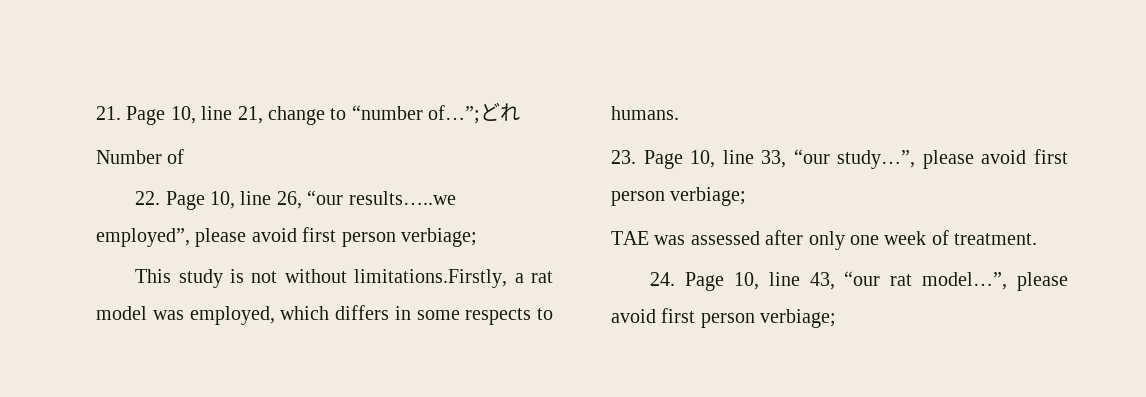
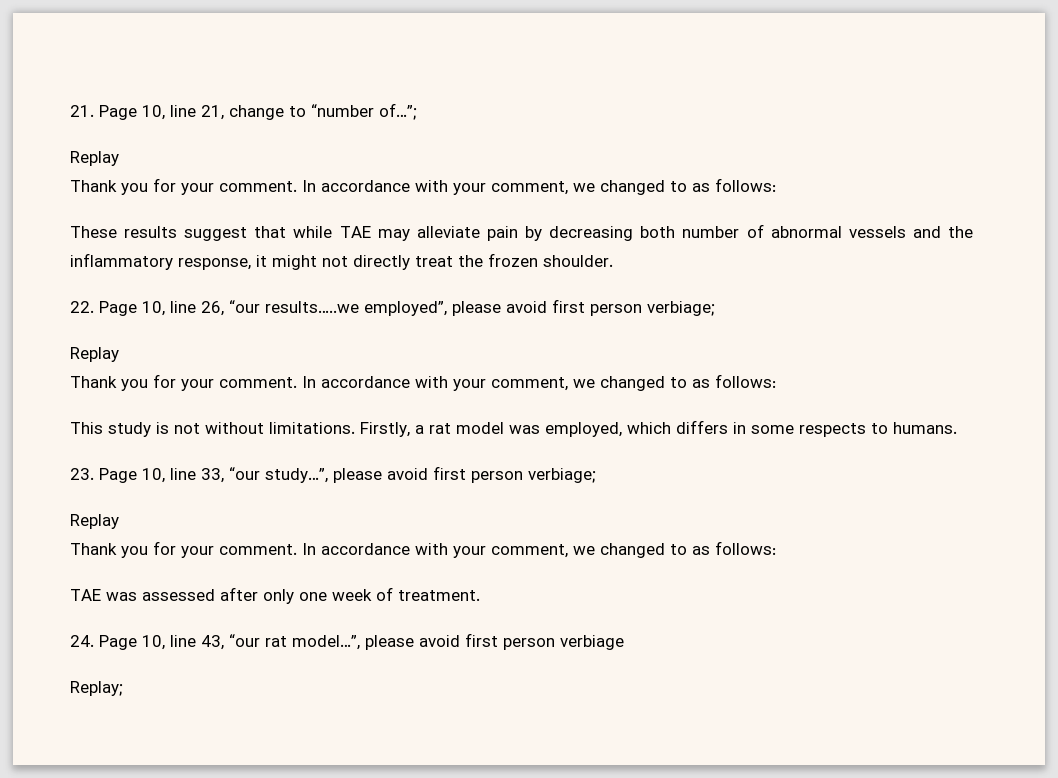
- 21. Page 10, line 21, change to “number of…”;どれ
- Number of
+ 21. Page 10, line 21, change to “number of…”;
+ Replay
+ Thank you for your comment. In accordance with your comment, we changed to as follows:
+ These results suggest that while TAE may alleviate pain by decreasing both number of abnormal vessels and the inflammatory response, it might not directly treat the frozen shoulder.
  22. Page 10, line 26, “our results…..we employed”, please avoid first person verbiage;
+ Replay
+ Thank you for your comment. In accordance with your comment, we changed to as follows:
- This study is not without limitations.Firstly, a rat model was employed, which differs in some respects to humans.
+ This study is not without limitations. Firstly, a rat model was employed, which differs in some respects to humans.
  23. Page 10, line 33, “our study…”, please avoid first person verbiage;
+ Replay
+ Thank you for your comment. In accordance with your comment, we changed to as follows:
- 24. Page 10, line 43, “our rat model…”, please avoid first person verbiage;
+ 24. Page 10, line 43, “our rat model…”, please avoid first person verbiage
+ Replay;

